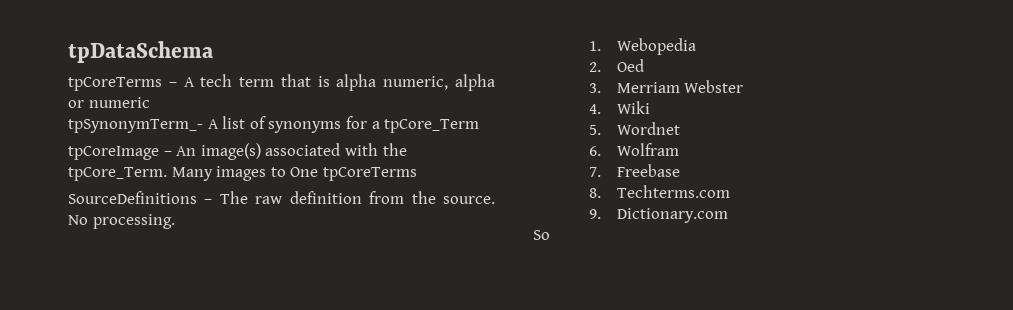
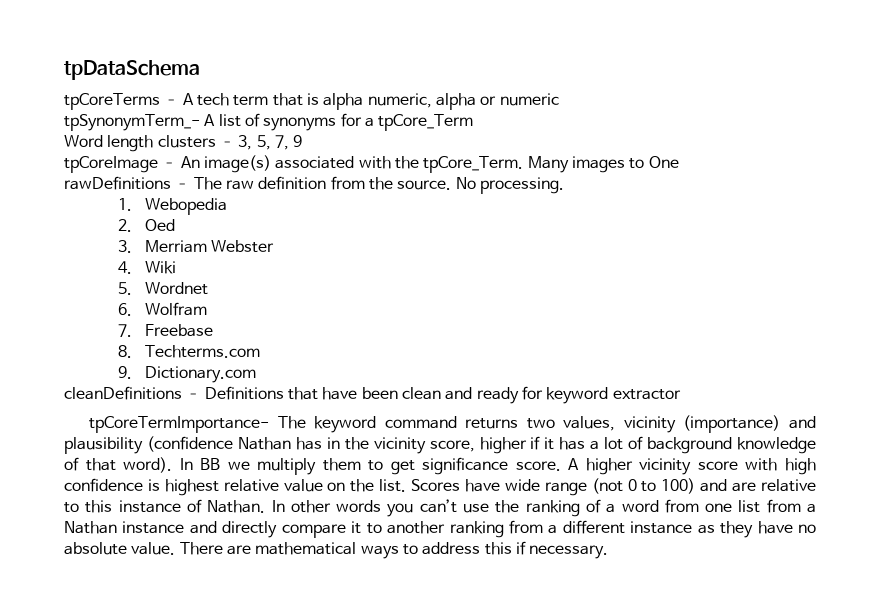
+ Word length clusters – 3, 5, 7, 9
- Many images to One tpCoreTerms
- SourceDefinitions – The raw definition from the source.
+ Many images to One
+ rawDefinitions – The raw definition from the source.
- So
+ cleanDefinitions – Definitions that have been clean and ready for keyword extractor
+ tpCoreTermImportance- The keyword command returns two values, vicinity (importance) and plausibility (confidence Nathan has in the vicinity score, higher if it has a lot of background knowledge of that word). In BB we multiply them to get significance score. A higher vicinity score with high confidence is highest relative value on the list. Scores have wide range (not 0 to 100) and are relative to this instance of Nathan. In other words you can’t use the ranking of a word from one list from a Nathan instance and directly compare it to another ranking from a different instance as they have no absolute value. There are mathematical ways to address this if necessary.

